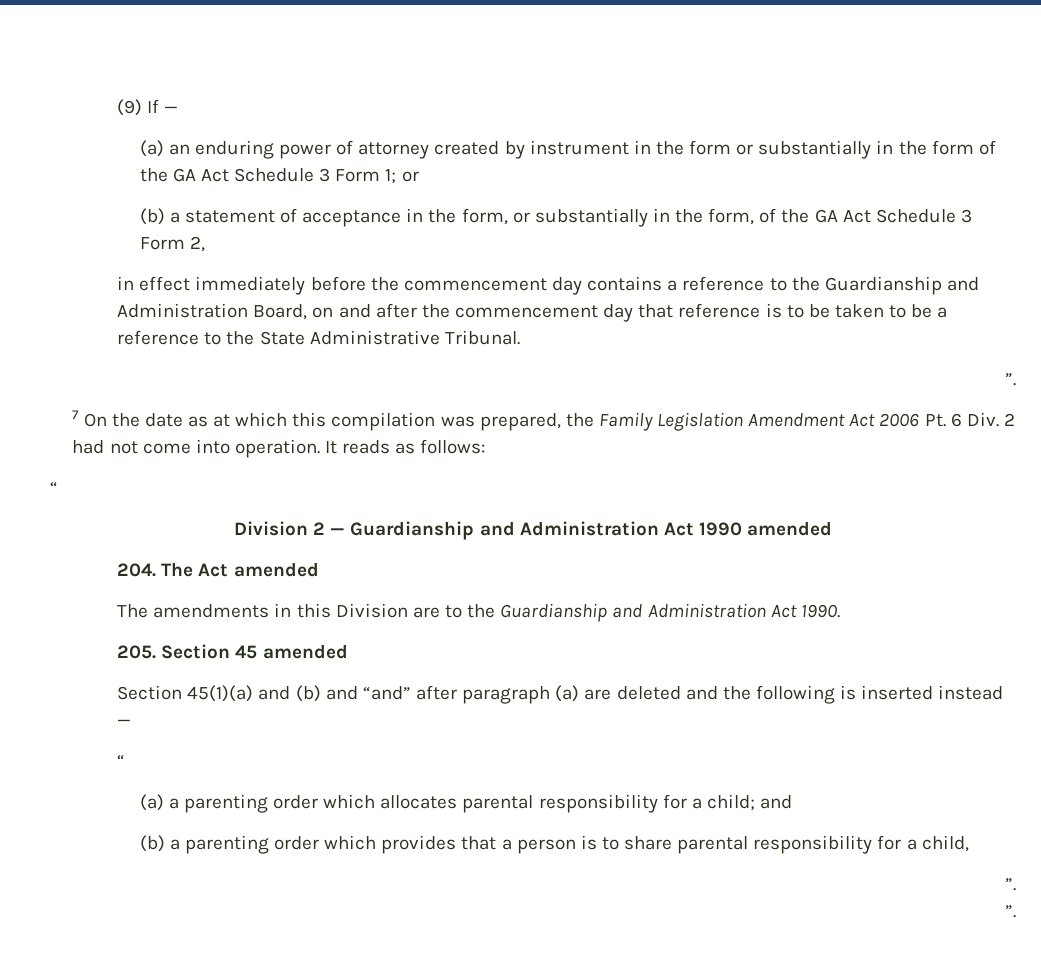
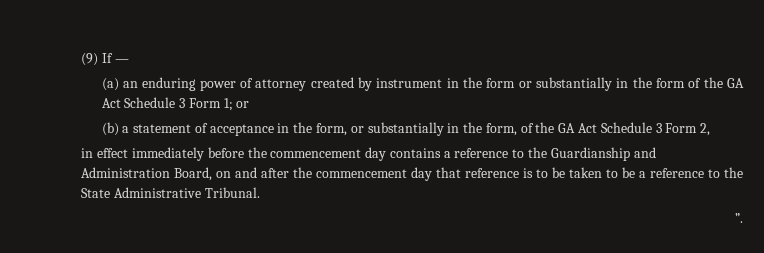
- 7 On the date as at which this compilation was prepared, the Family Legislation Amendment Act 2006 Pt. 6 Div. 2 had not come into operation. It reads as follows:
- “
- Division 2 — Guardianship and Administration Act 1990 amended
- 204. The Act amended
- The amendments in this Division are to the Guardianship and Administration Act 1990.
- 205. Section 45 amended
- Section 45(1)(a) and (b) and “and” after paragraph (a) are deleted and the following is inserted instead —
- “
- (a) a parenting order which allocates parental responsibility for a child; and
- (b) a parenting order which provides that a person is to share parental responsibility for a child,
- ”.
- ”.

